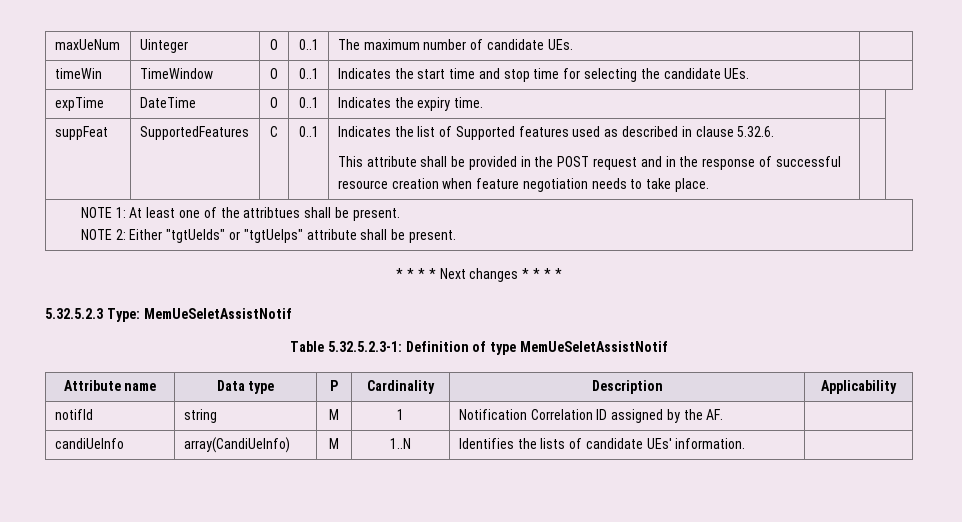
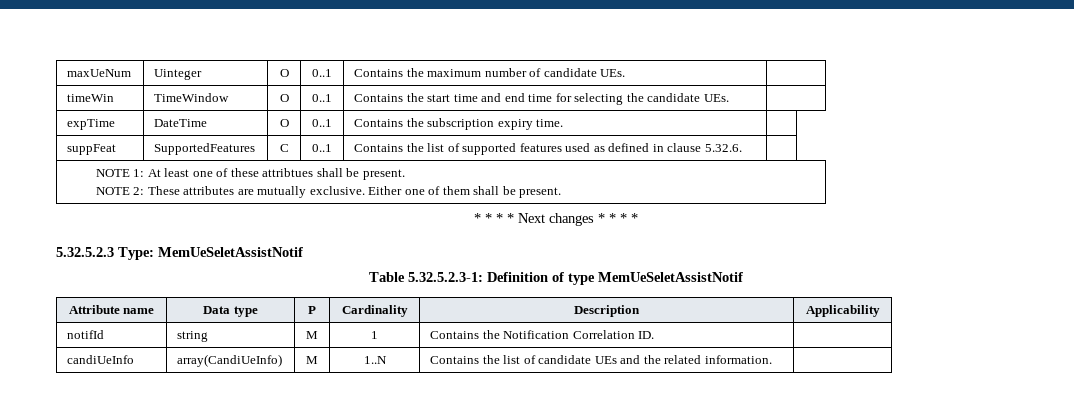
- maxUeNum | Uinteger | O | 0..1 | The maximum number of candidate UEs. |
+ maxUeNum | Uinteger | O | 0..1 | Contains the maximum number of candidate UEs. |
- timeWin | TimeWindow | O | 0..1 | Indicates the start time and stop time for selecting the candidate UEs. |
+ timeWin | TimeWindow | O | 0..1 | Contains the start time and end time for selecting the candidate UEs. |
- expTime | DateTime | O | 0..1 | Indicates the expiry time. |
+ expTime | DateTime | O | 0..1 | Contains the subscription expiry time. |
- suppFeat | SupportedFeatures | C | 0..1 | Indicates the list of Supported features used as described in clause 5.32.6.
- This attribute shall be provided in the POST request and in the response of successful resource creation when feature negotiation needs to take place. |
+ suppFeat | SupportedFeatures | C | 0..1 | Contains the list of supported features used as defined in clause 5.32.6. |
- NOTE 1: At least one of the attribtues shall be present.
- NOTE 2: Either "tgtUeIds" or "tgtUeIps" attribute shall be present.
+ NOTE 1: At least one of these attribtues shall be present.
+ NOTE 2: These attributes are mutually exclusive. Either one of them shall be present.
- notifId | string | M | 1 | Notification Correlation ID assigned by the AF. |
- candiUeInfo | array(CandiUeInfo) | M | 1..N | Identifies the lists of candidate UEs' information. |
+ notifId | string | M | 1 | Contains the Notification Correlation ID. |
+ candiUeInfo | array(CandiUeInfo) | M | 1..N | Contains the list of candidate UEs and the related information. |

